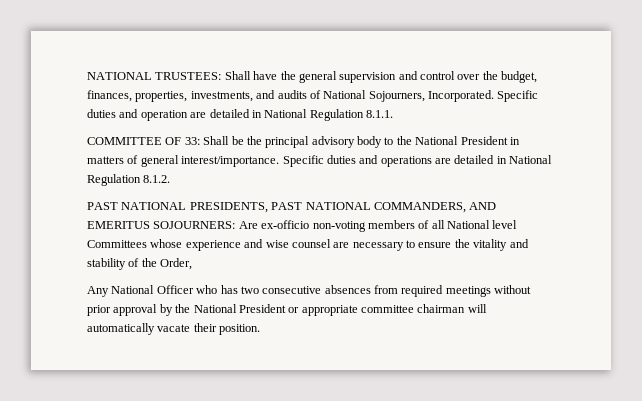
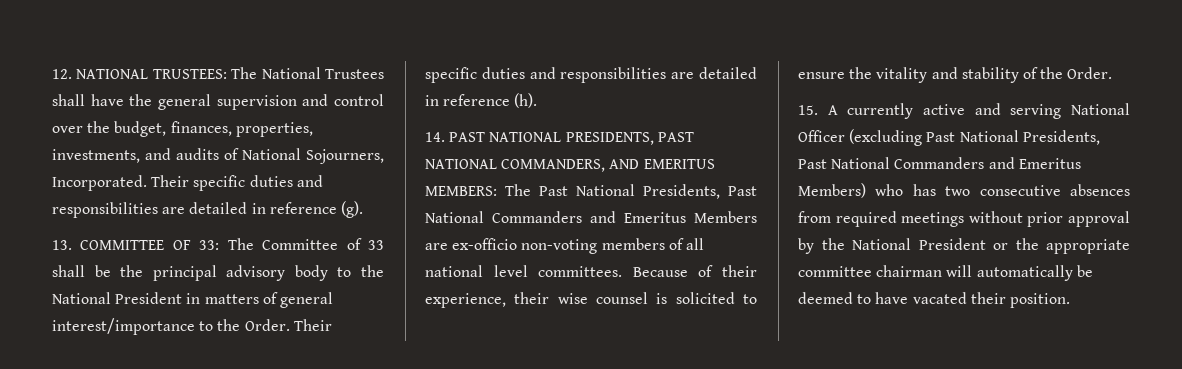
- NATIONAL TRUSTEES: Shall have the general supervision and control over the budget, finances, properties, investments, and audits of National Sojourners, Incorporated.
+ 12. NATIONAL TRUSTEES: The National Trustees shall have the general supervision and control over the budget, finances, properties, investments, and audits of National Sojourners, Incorporated.
- Specific duties and operation are detailed in National Regulation 8.1.1.
- COMMITTEE OF 33: Shall be the principal advisory body to the National President in matters of general interest/importance. Specific duties and operations are detailed in National Regulation 8.1.2.
- PAST NATIONAL PRESIDENTS, PAST NATIONAL COMMANDERS, AND EMERITUS SOJOURNERS: Are ex-officio non-voting members of all National level Committees whose experience and wise counsel are necessary to ensure the vitality and stability of the Order,
- Any National Officer who has two consecutive absences from required meetings without prior approval by the National President or appropriate committee chairman will automatically vacate their position.
+ Their specific duties and responsibilities are detailed in reference (g).
+ 13. COMMITTEE OF 33: The Committee of 33 shall be the principal advisory body to the National President in matters of general interest/importance to the Order. Their specific duties and responsibilities are detailed in reference (h).
+ 14. PAST NATIONAL PRESIDENTS, PAST NATIONAL COMMANDERS, AND EMERITUS MEMBERS: The Past National Presidents, Past National Commanders and Emeritus Members are ex-officio non-voting members of all national level committees. Because of their experience, their wise counsel is solicited to ensure the vitality and stability of the Order.
+ 15. A currently active and serving National Officer (excluding Past National Presidents, Past National Commanders and Emeritus Members) who has two consecutive absences from required meetings without prior approval by the National President or the appropriate committee chairman will automatically be deemed to have vacated their position.

